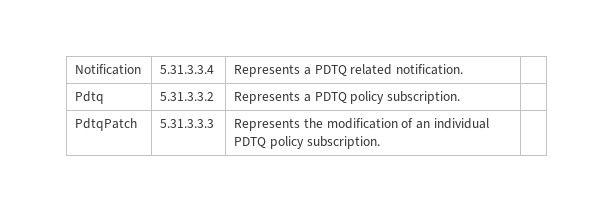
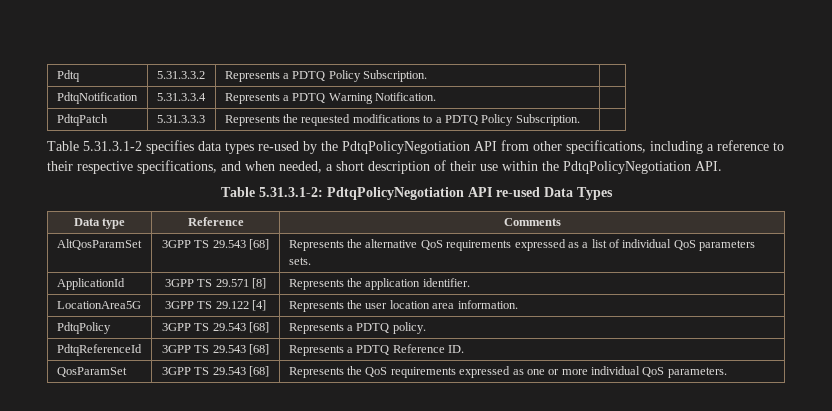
- Notification | 5.31.3.3.4 | Represents a PDTQ related notification. |
- Pdtq | 5.31.3.3.2 | Represents a PDTQ policy subscription. |
- PdtqPatch | 5.31.3.3.3 | Represents the modification of an individual PDTQ policy subscription. |
+ Pdtq | 5.31.3.3.2 | Represents a PDTQ Policy Subscription. |
+ PdtqNotification | 5.31.3.3.4 | Represents a PDTQ Warning Notification. |
+ PdtqPatch | 5.31.3.3.3 | Represents the requested modifications to a PDTQ Policy Subscription. |
+ Table 5.31.3.1-2 specifies data types re-used by the PdtqPolicyNegotiation API from other specifications, including a reference to their respective specifications, and when needed, a short description of their use within the PdtqPolicyNegotiation API.
+ Table 5.31.3.1-2: PdtqPolicyNegotiation API re-used Data Types
+ Data type | Reference | Comments
+ AltQosParamSet | 3GPP TS 29.543 [68] | Represents the alternative QoS requirements expressed as a list of individual QoS parameters sets.
+ ApplicationId | 3GPP TS 29.571 [8] | Represents the application identifier.
+ LocationArea5G | 3GPP TS 29.122 [4] | Represents the user location area information.
+ PdtqPolicy | 3GPP TS 29.543 [68] | Represents a PDTQ policy.
+ PdtqReferenceId | 3GPP TS 29.543 [68] | Represents a PDTQ Reference ID.
+ QosParamSet | 3GPP TS 29.543 [68] | Represents the QoS requirements expressed as one or more individual QoS parameters.

